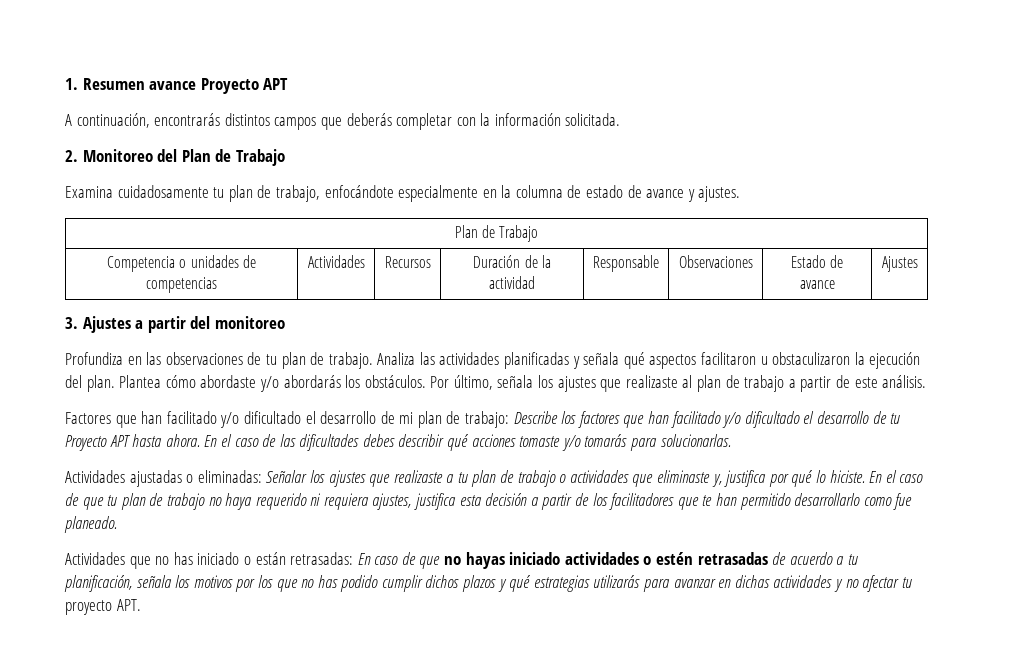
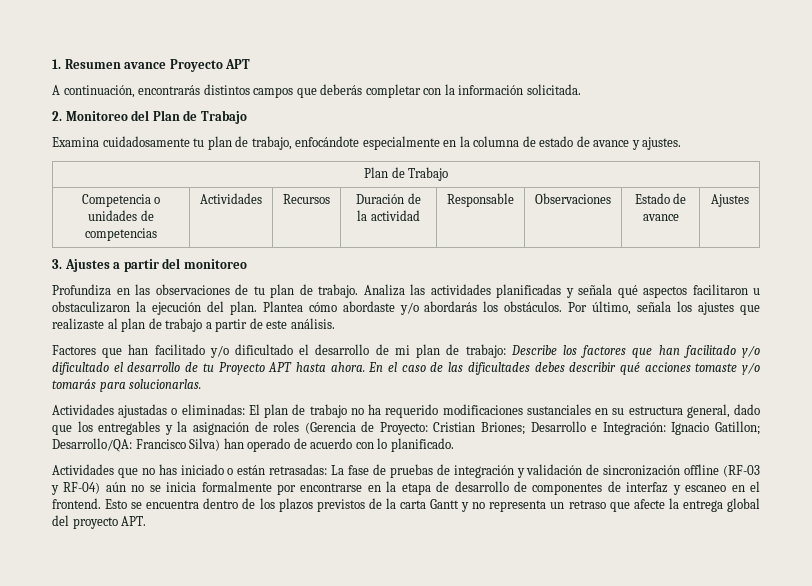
- Actividades ajustadas o eliminadas: Señalar los ajustes que realizaste a tu plan de trabajo o actividades que eliminaste y, justifica por qué lo hiciste. En el caso de que tu plan de trabajo no haya requerido ni requiera ajustes, justifica esta decisión a partir de los facilitadores que te han permitido desarrollarlo como fue planeado.
+ Actividades ajustadas o eliminadas: El plan de trabajo no ha requerido modificaciones sustanciales en su estructura general, dado que los entregables y la asignación de roles (Gerencia de Proyecto: Cristian Briones; Desarrollo e Integración: Ignacio Gatillon; Desarrollo/QA: Francisco Silva) han operado de acuerdo con lo planificado.
- Actividades que no has iniciado o están retrasadas: En caso de que no hayas iniciado actividades o estén retrasadas de acuerdo a tu planificación, señala los motivos por los que no has podido cumplir dichos plazos y qué estrategias utilizarás para avanzar en dichas actividades y no afectar tu proyecto APT.
+ Actividades que no has iniciado o están retrasadas: La fase de pruebas de integración y validación de sincronización offline (RF-03 y RF-04) aún no se inicia formalmente por encontrarse en la etapa de desarrollo de componentes de interfaz y escaneo en el frontend. Esto se encuentra dentro de los plazos previstos de la carta Gantt y no representa un retraso que afecte la entrega global del proyecto APT.

